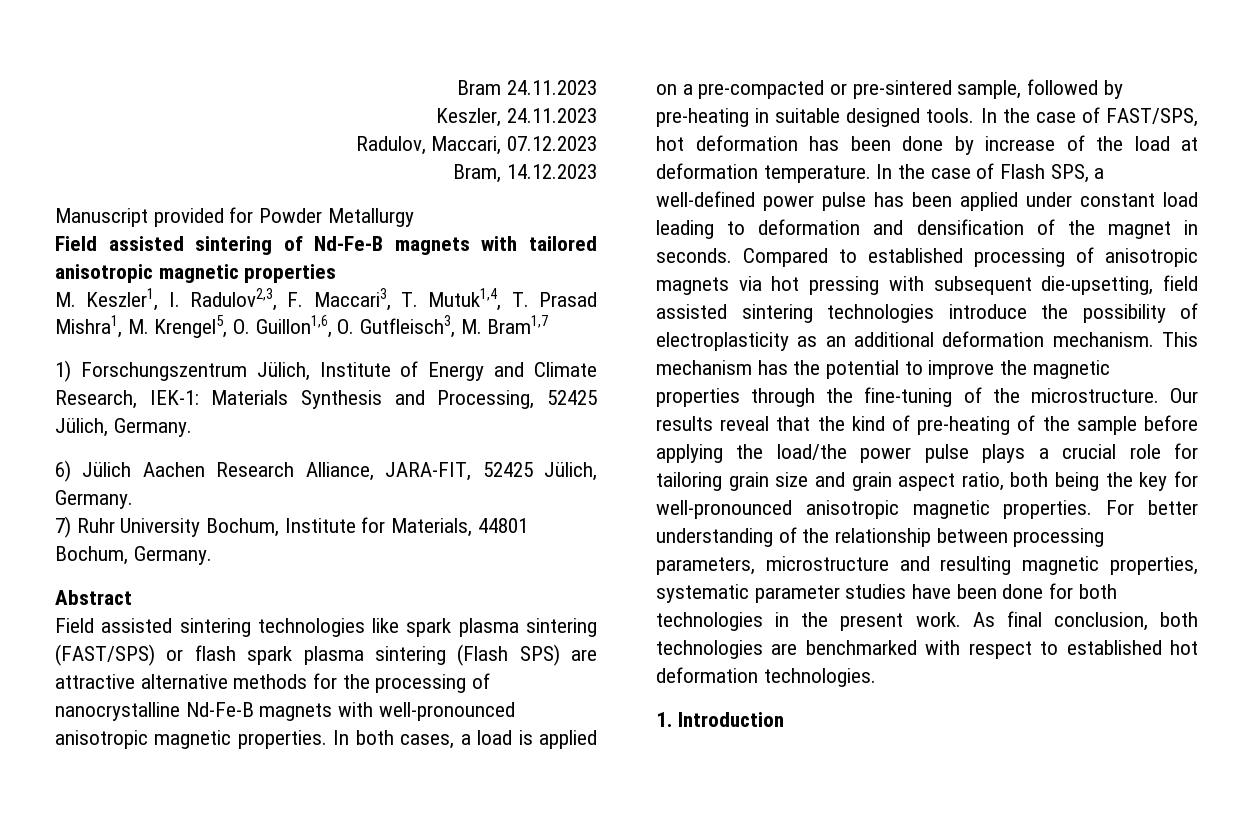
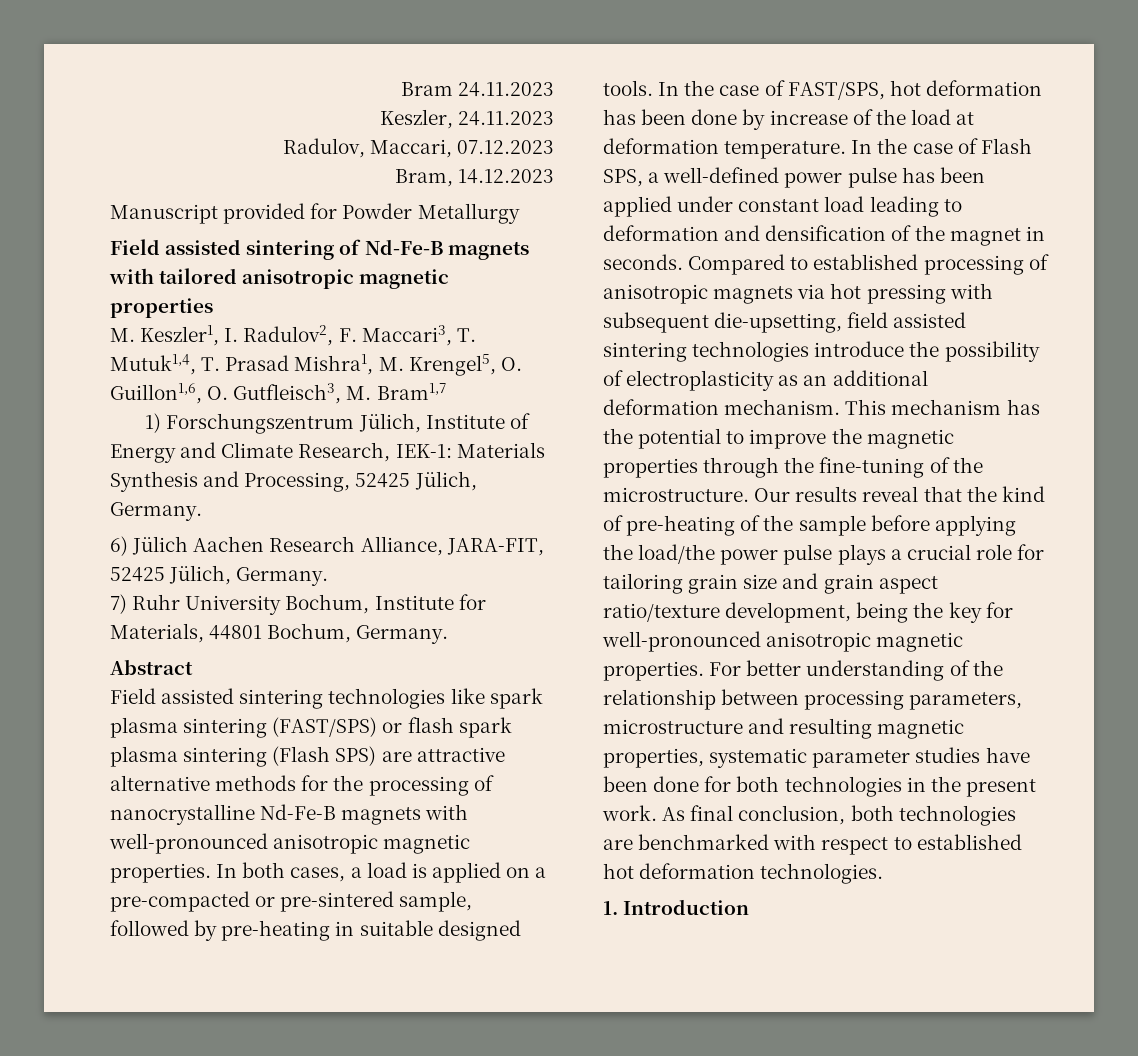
- M. Keszler1, I. Radulov2,3, F. Maccari3, T. Mutuk1,4, T. Prasad Mishra1, M. Krengel5, O. Guillon1,6, O. Gutfleisch3, M. Bram1,7
+ M. Keszler1, I. Radulov2, F. Maccari3, T. Mutuk1,4, T. Prasad Mishra1, M. Krengel5, O. Guillon1,6, O. Gutfleisch3, M. Bram1,7
- Our results reveal that the kind of pre-heating of the sample before applying the load/the power pulse plays a crucial role for tailoring grain size and grain aspect ratio, both being the key for well-pronounced anisotropic magnetic properties.
+ Our results reveal that the kind of pre-heating of the sample before applying the load/the power pulse plays a crucial role for tailoring grain size and grain aspect ratio/texture development, being the key for well-pronounced anisotropic magnetic properties.

